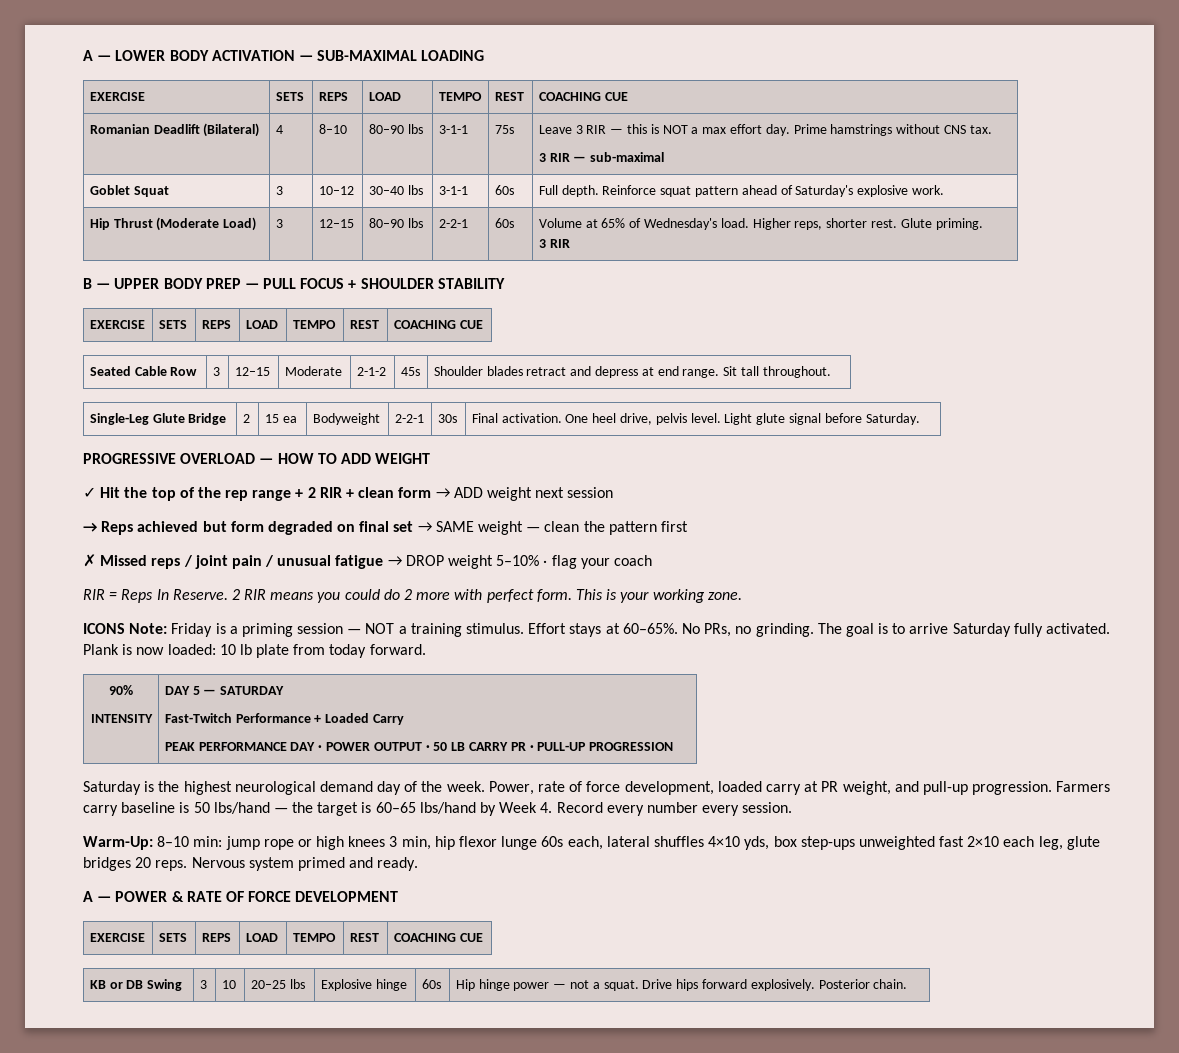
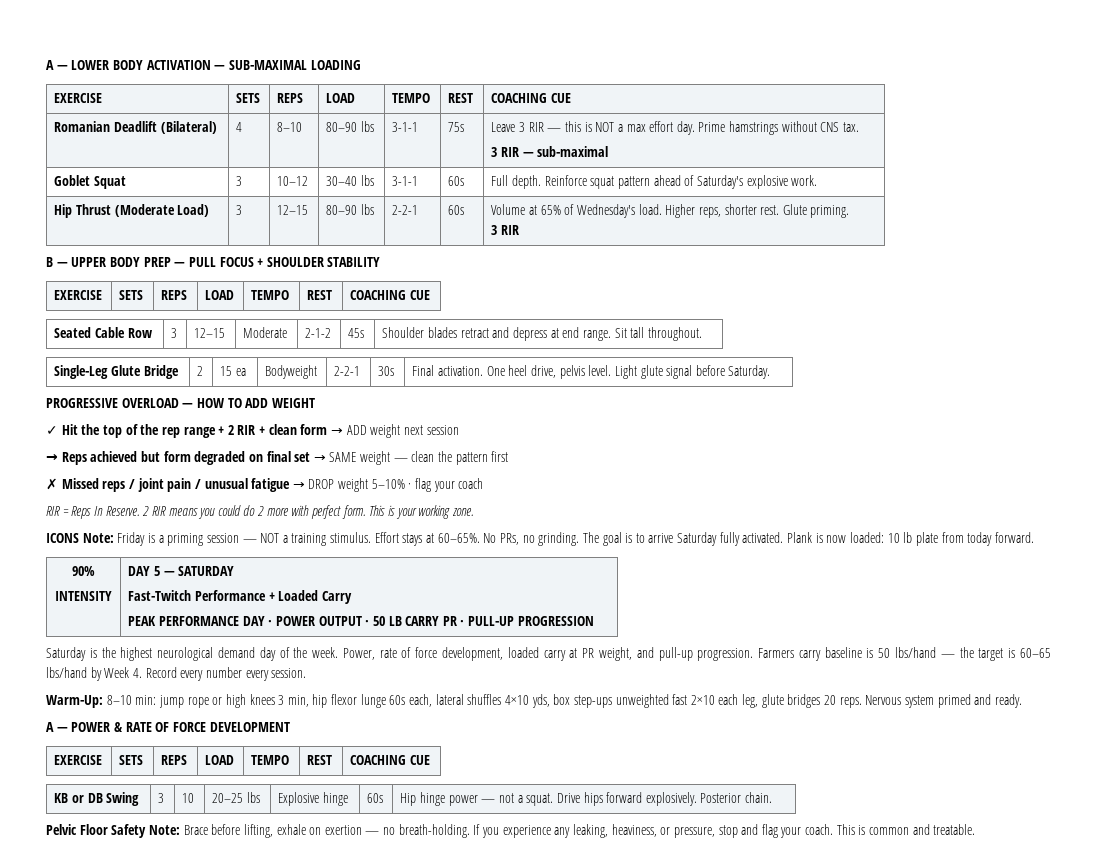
+ Pelvic Floor Safety Note: Brace before lifting, exhale on exertion — no breath-holding. If you experience any leaking, heaviness, or pressure, stop and flag your coach. This is common and treatable.

